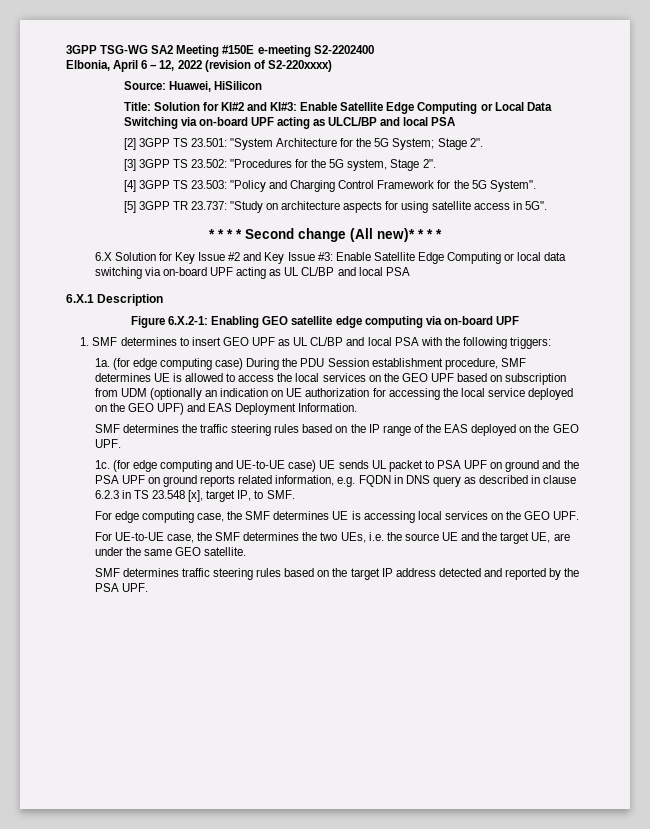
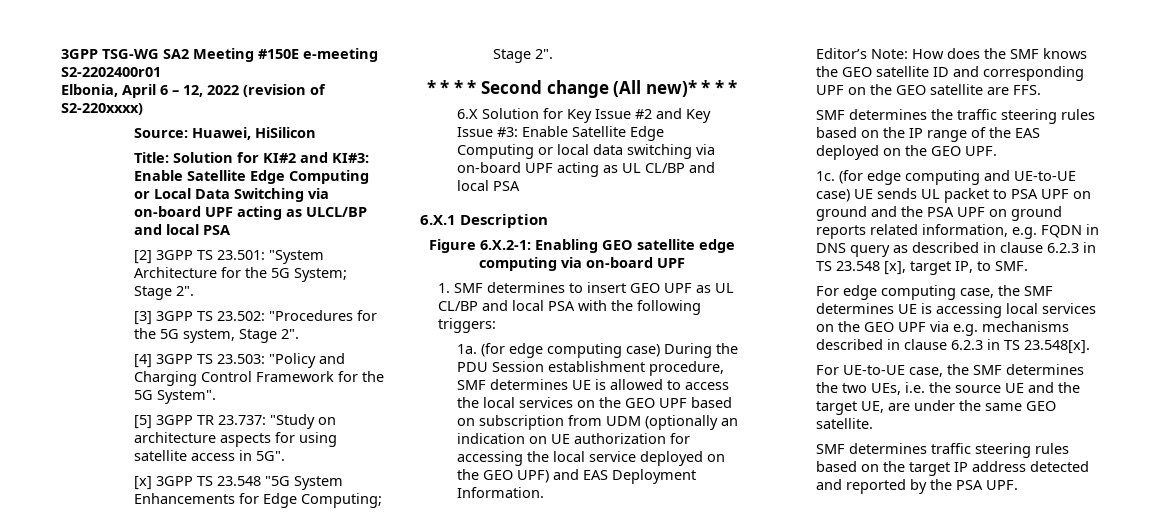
- 3GPP TSG-WG SA2 Meeting #150E e-meeting S2-2202400
+ 3GPP TSG-WG SA2 Meeting #150E e-meeting S2-2202400r01
+ [x] 3GPP TS 23.548 "5G System Enhancements for Edge Computing; Stage 2".
+ Editor’s Note: How does the SMF knows the GEO satellite ID and corresponding UPF on the GEO satellite are FFS.
- For edge computing case, the SMF determines UE is accessing local services on the GEO UPF.
+ For edge computing case, the SMF determines UE is accessing local services on the GEO UPF via e.g. mechanisms described in clause 6.2.3 in TS 23.548[x].

